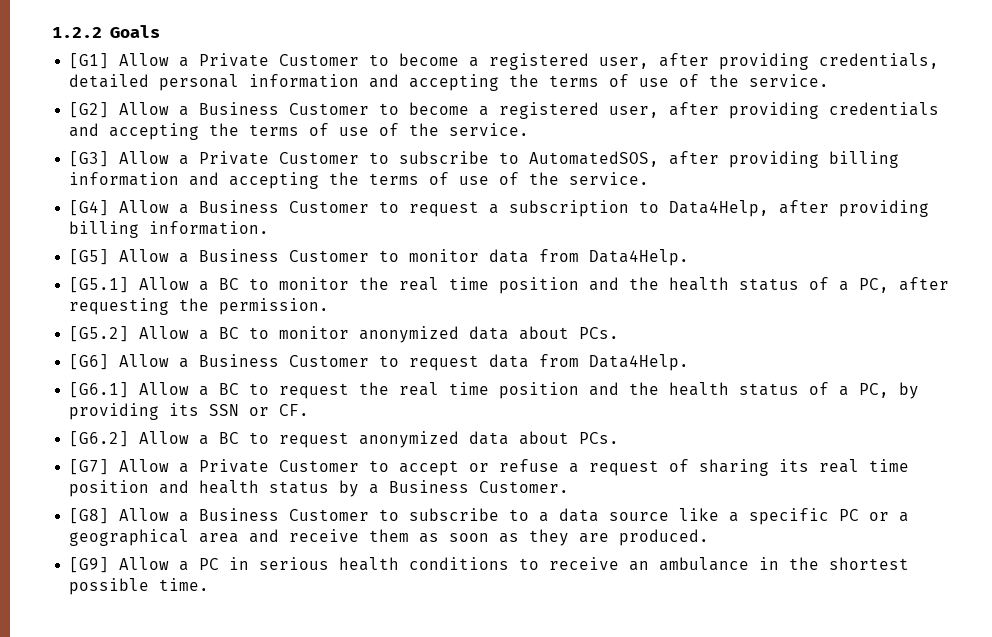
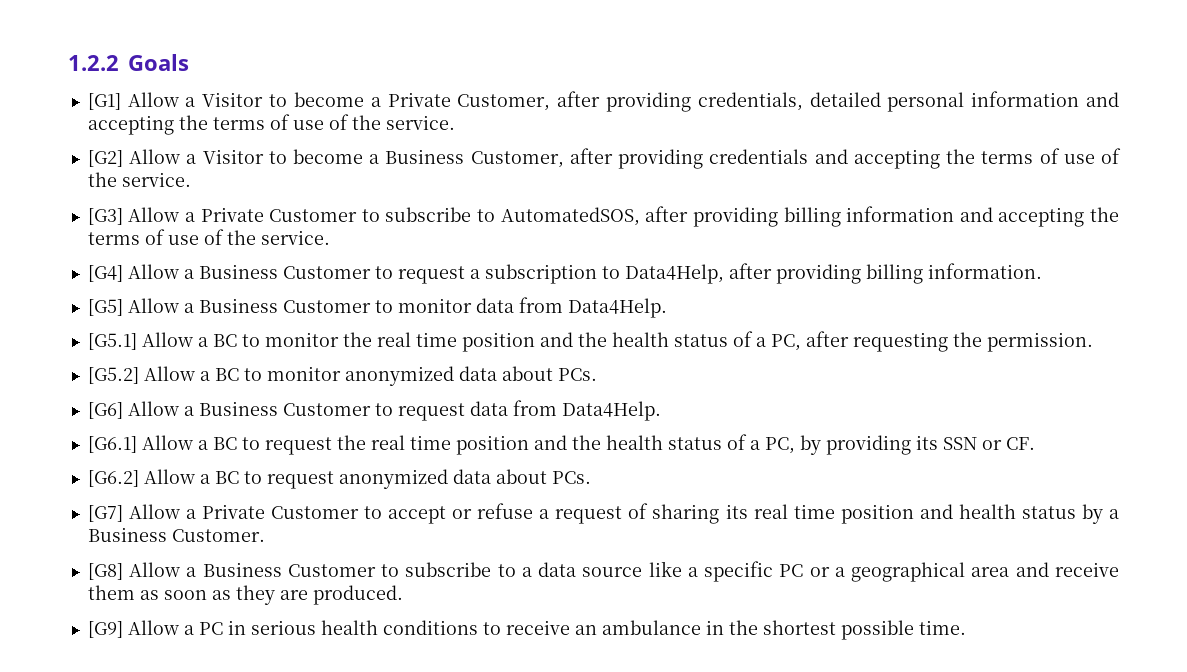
- [G1] Allow a Private Customer to become a registered user, after providing credentials, detailed personal information and accepting the terms of use of the service.
+ [G1] Allow a Visitor to become a Private Customer, after providing credentials, detailed personal information and accepting the terms of use of the service.
- [G2] Allow a Business Customer to become a registered user, after providing credentials and accepting the terms of use of the service.
+ [G2] Allow a Visitor to become a Business Customer, after providing credentials and accepting the terms of use of the service.

